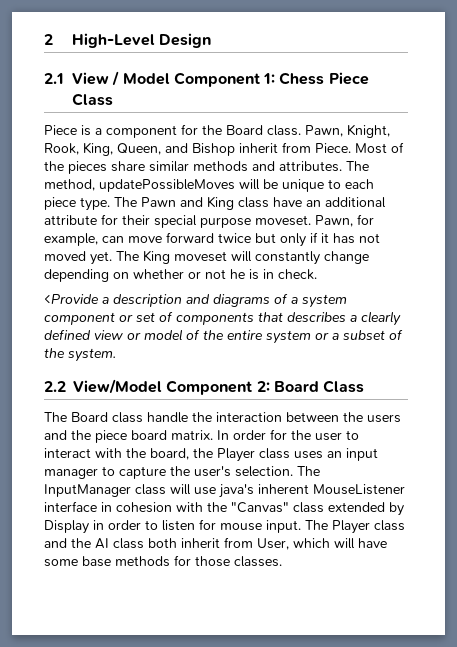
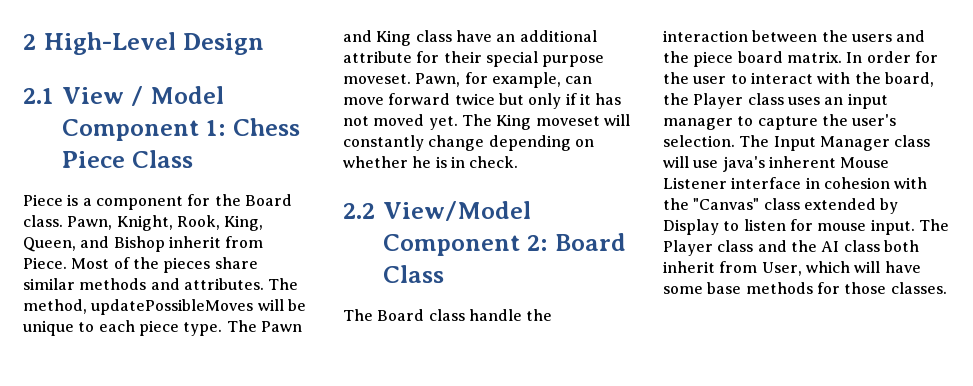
- The King moveset will constantly change depending on whether or not he is in check.
+ The King moveset will constantly change depending on whether he is in check.
- <Provide a description and diagrams of a system component or set of components that describes a clearly defined view or model of the entire system or a subset of the system.
- The InputManager class will use java's inherent MouseListener interface in cohesion with the "Canvas" class extended by Display in order to listen for mouse input.
+ The Input Manager class will use java's inherent Mouse Listener interface in cohesion with the "Canvas" class extended by Display to listen for mouse input.

